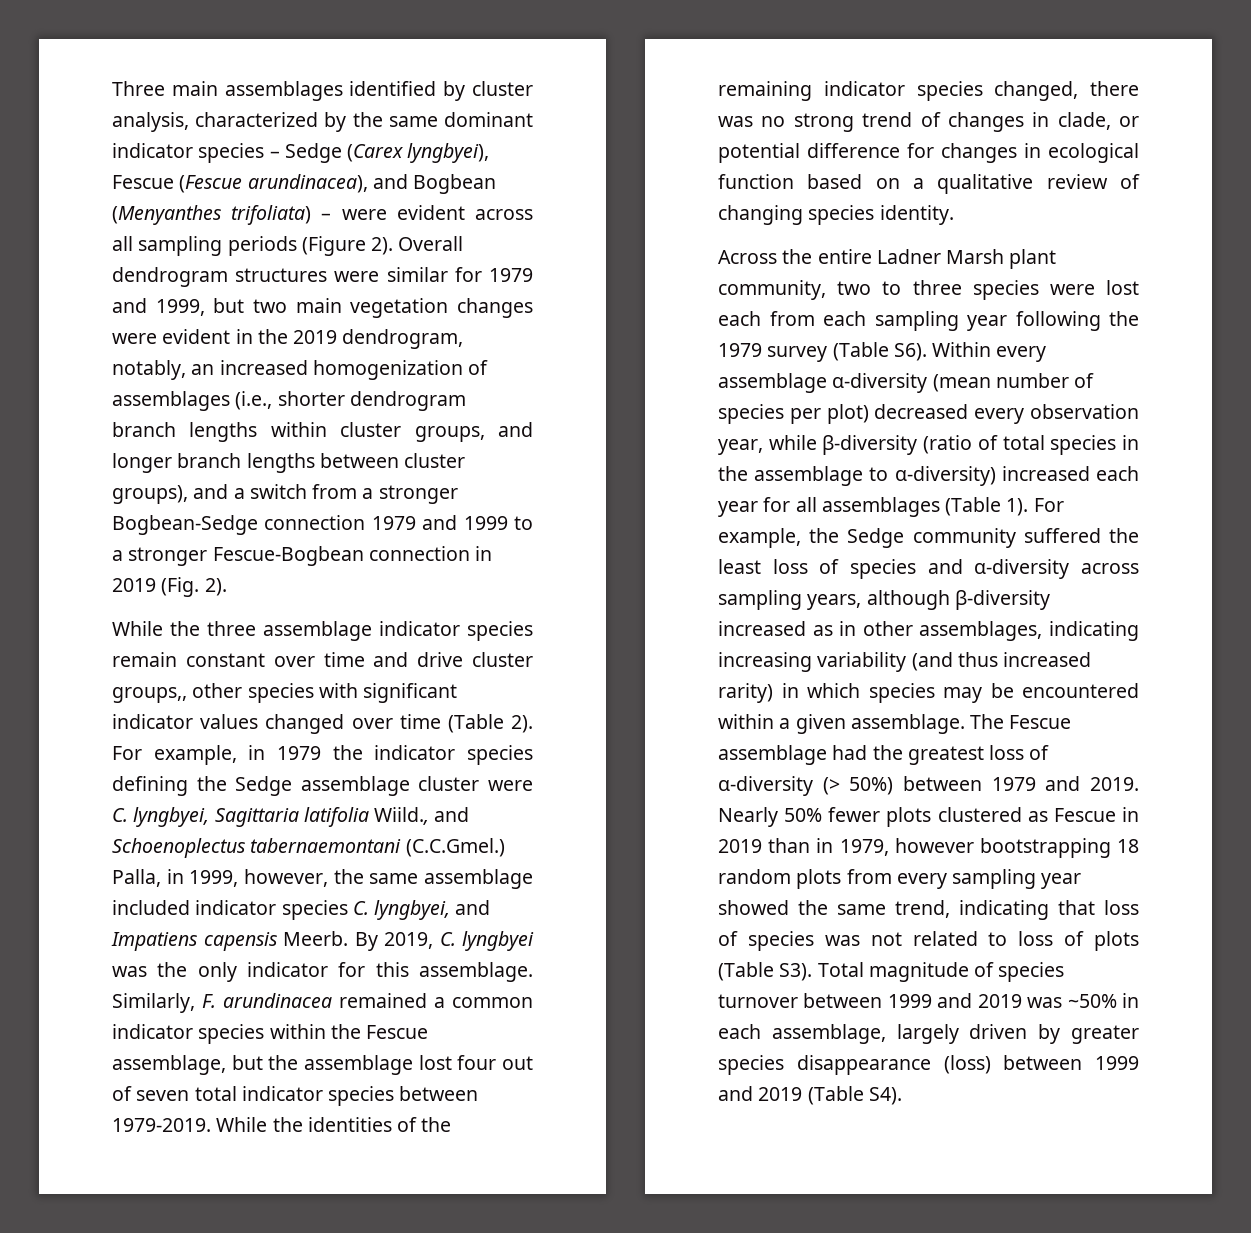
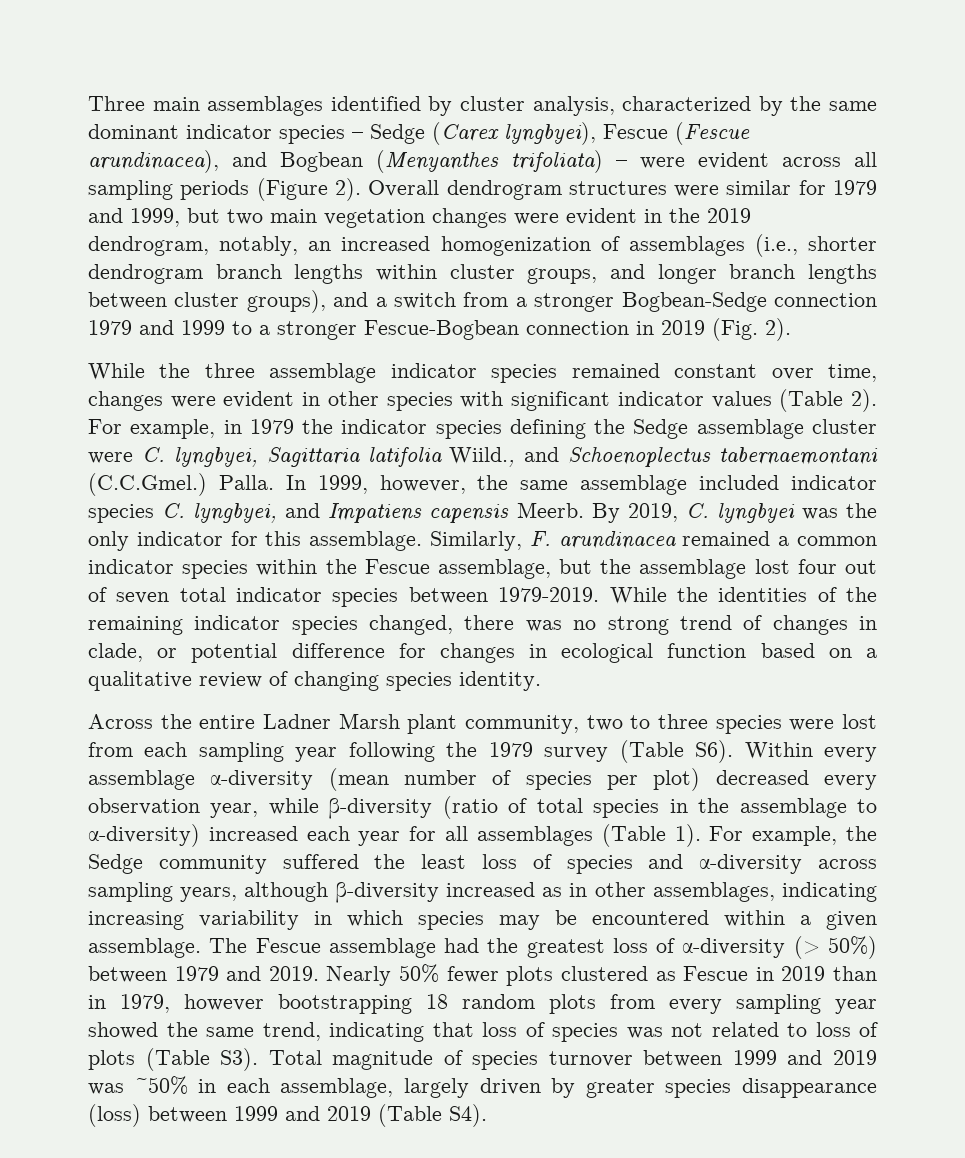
- While the three assemblage indicator species remain constant over time and drive cluster groups,, other species with significant indicator values changed over time (Table 2).
+ While the three assemblage indicator species remained constant over time, changes were evident in other species with significant indicator values (Table 2).
- For example, in 1979 the indicator species defining the Sedge assemblage cluster were C. lyngbyei, Sagittaria latifolia Wiild., and Schoenoplectus tabernaemontani (C.C.Gmel.) Palla, in 1999, however, the same assemblage included indicator species C. lyngbyei, and Impatiens capensis Meerb.
+ For example, in 1979 the indicator species defining the Sedge assemblage cluster were C. lyngbyei, Sagittaria latifolia Wiild., and Schoenoplectus tabernaemontani (C.C.Gmel.) Palla. In 1999, however, the same assemblage included indicator species C. lyngbyei, and Impatiens capensis Meerb.
- Across the entire Ladner Marsh plant community, two to three species were lost each from each sampling year following the 1979 survey (Table S6). Within every assemblage α-diversity (mean number of species per plot) decreased every observation year, while β-diversity (ratio of total species in the assemblage to α-diversity) increased each year for all assemblages (Table 1).
+ Across the entire Ladner Marsh plant community, two to three species were lost from each sampling year following the 1979 survey (Table S6). Within every assemblage α-diversity (mean number of species per plot) decreased every observation year, while β-diversity (ratio of total species in the assemblage to α-diversity) increased each year for all assemblages (Table 1).
- For example, the Sedge community suffered the least loss of species and α-diversity across sampling years, although β-diversity increased as in other assemblages, indicating increasing variability (and thus increased rarity) in which species may be encountered within a given assemblage.
+ For example, the Sedge community suffered the least loss of species and α-diversity across sampling years, although β-diversity increased as in other assemblages, indicating increasing variability in which species may be encountered within a given assemblage.

